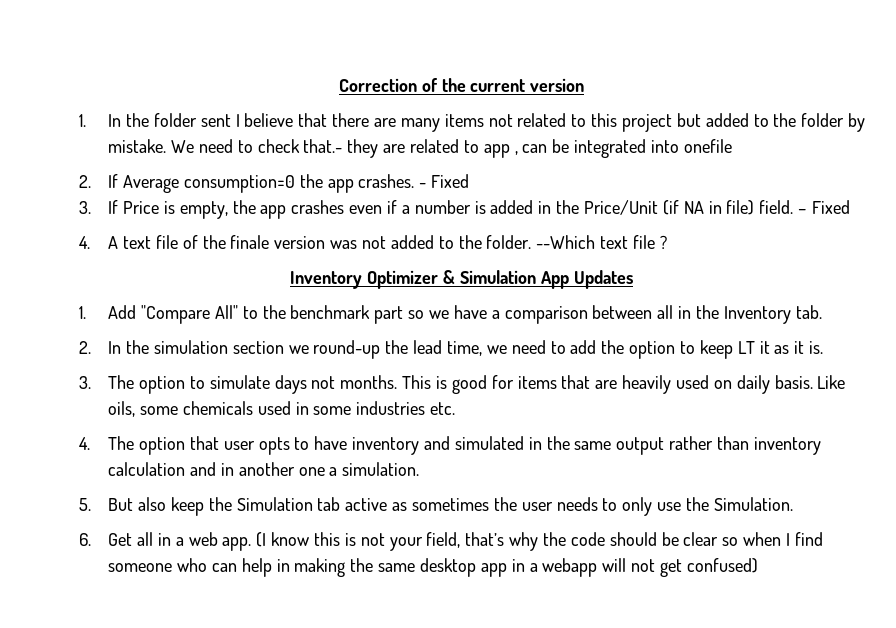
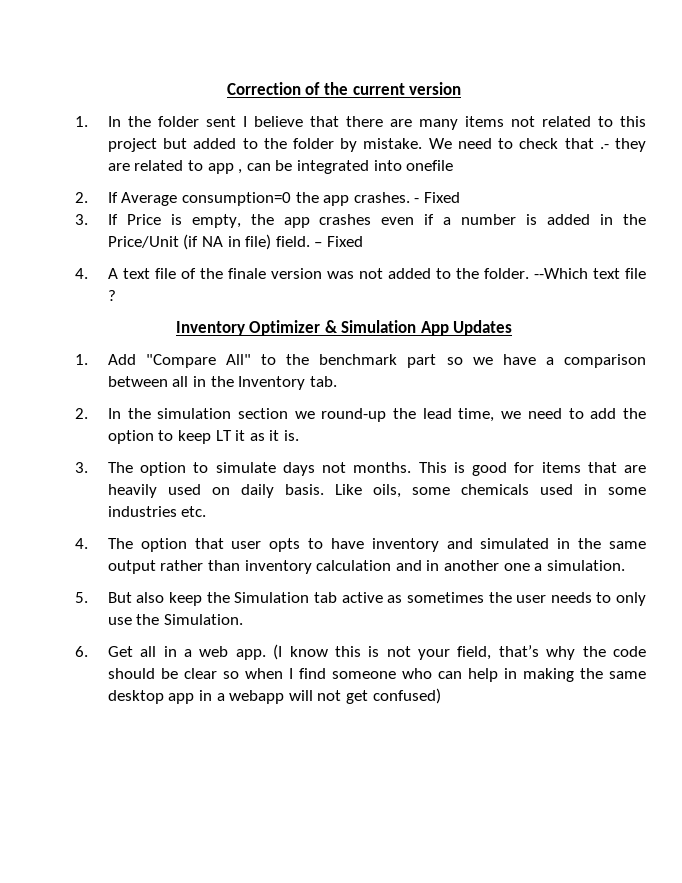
- We need to check that.- they are related to app , can be integrated into onefile
+ We need to check that .- they are related to app , can be integrated into onefile

